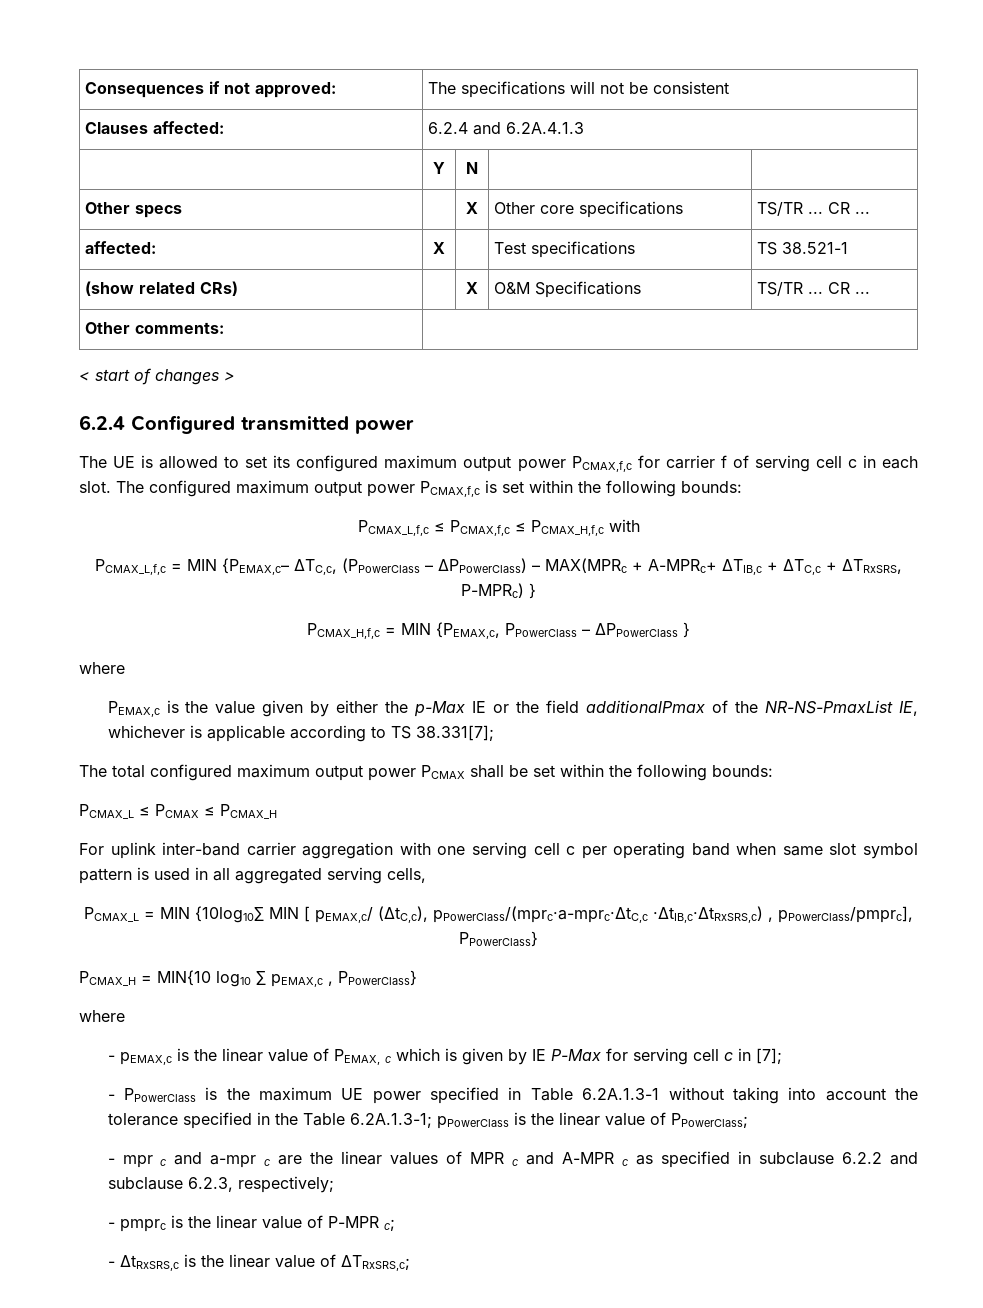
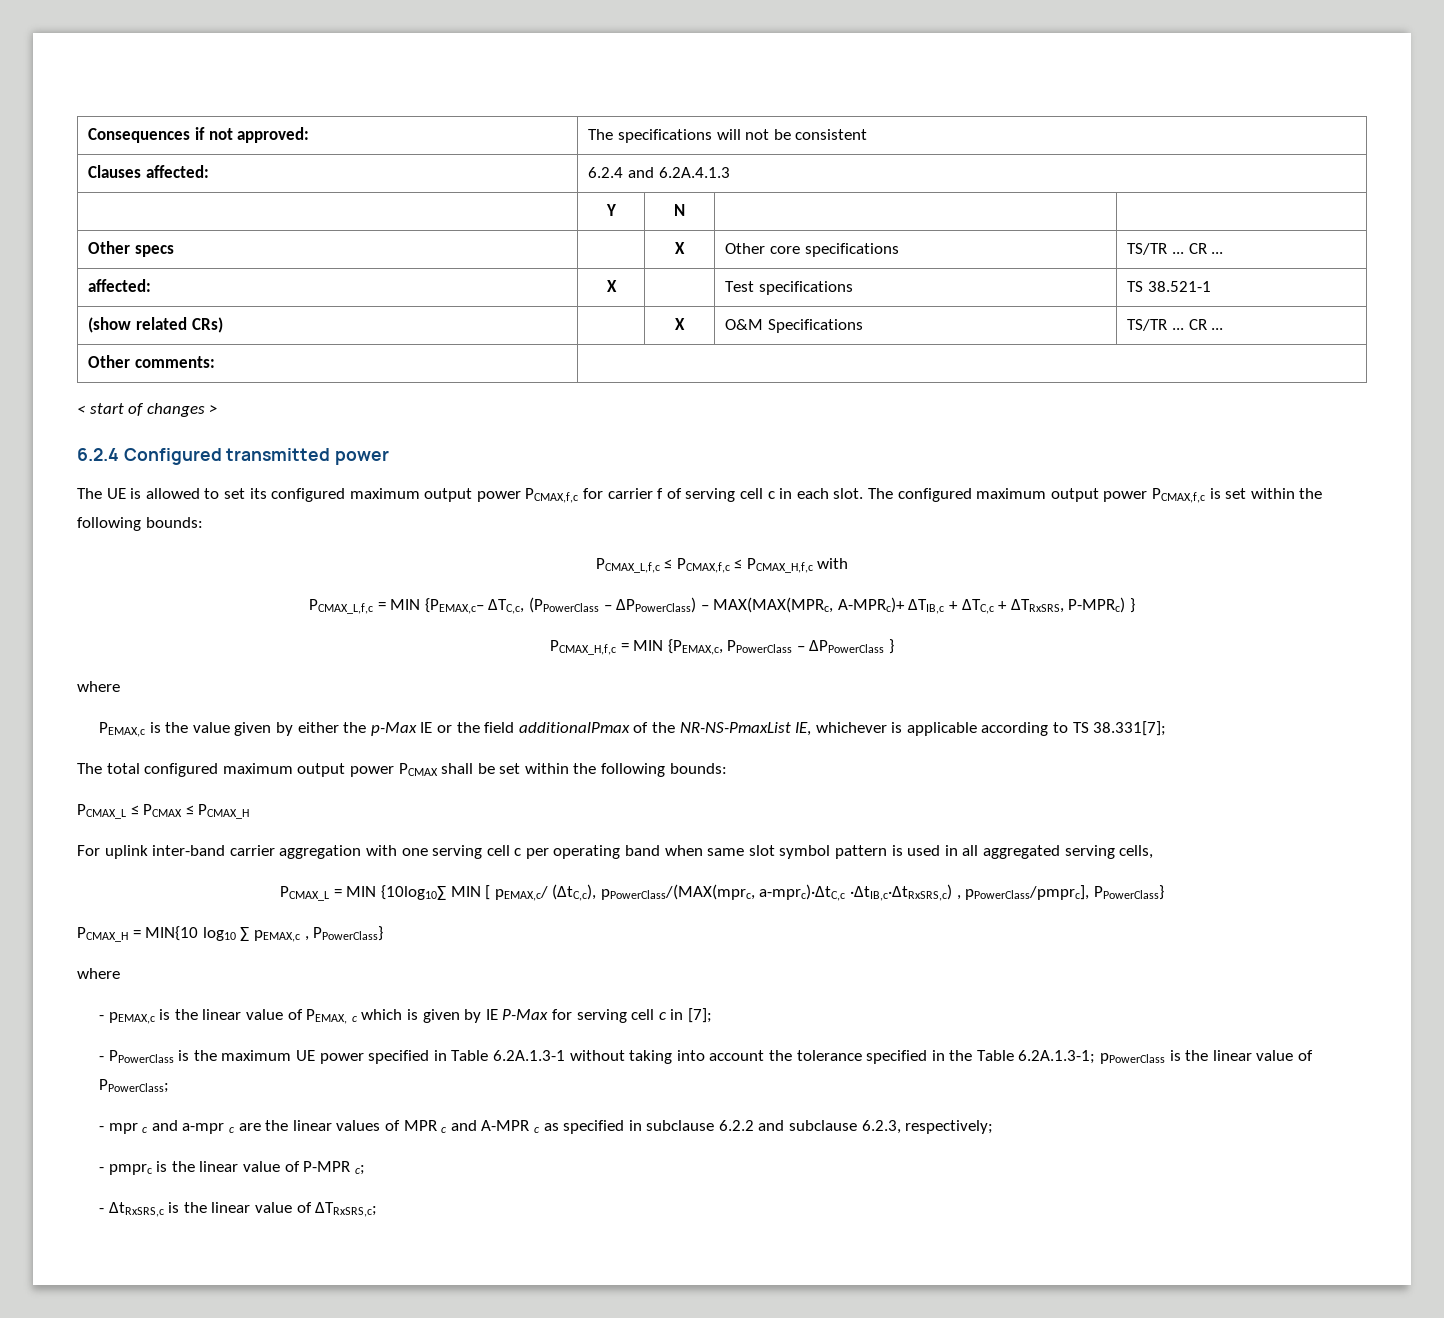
- PCMAX_L,f,c = MIN {PEMAX,c– ∆TC,c, (PPowerClass – ΔPPowerClass) – MAX(MPRc + A-MPRc+ ΔTIB,c + ∆TC,c + ∆TRxSRS, P-MPRc) }
+ PCMAX_L,f,c = MIN {PEMAX,c– ∆TC,c, (PPowerClass – ΔPPowerClass) – MAX(MAX(MPRc, A-MPRc)+ ΔTIB,c + ∆TC,c + ∆TRxSRS, P-MPRc) }
- PCMAX_L = MIN {10log10∑ MIN [ pEMAX,c/ (ΔtC,c), pPowerClass/(mprc·a-mprc·ΔtC,c ·ΔtIB,c·ΔtRxSRS,c) , pPowerClass/pmprc], PPowerClass}
+ PCMAX_L = MIN {10log10∑ MIN [ pEMAX,c/ (ΔtC,c), pPowerClass/(MAX(mprc, a-mprc)·ΔtC,c ·ΔtIB,c·ΔtRxSRS,c) , pPowerClass/pmprc], PPowerClass}

